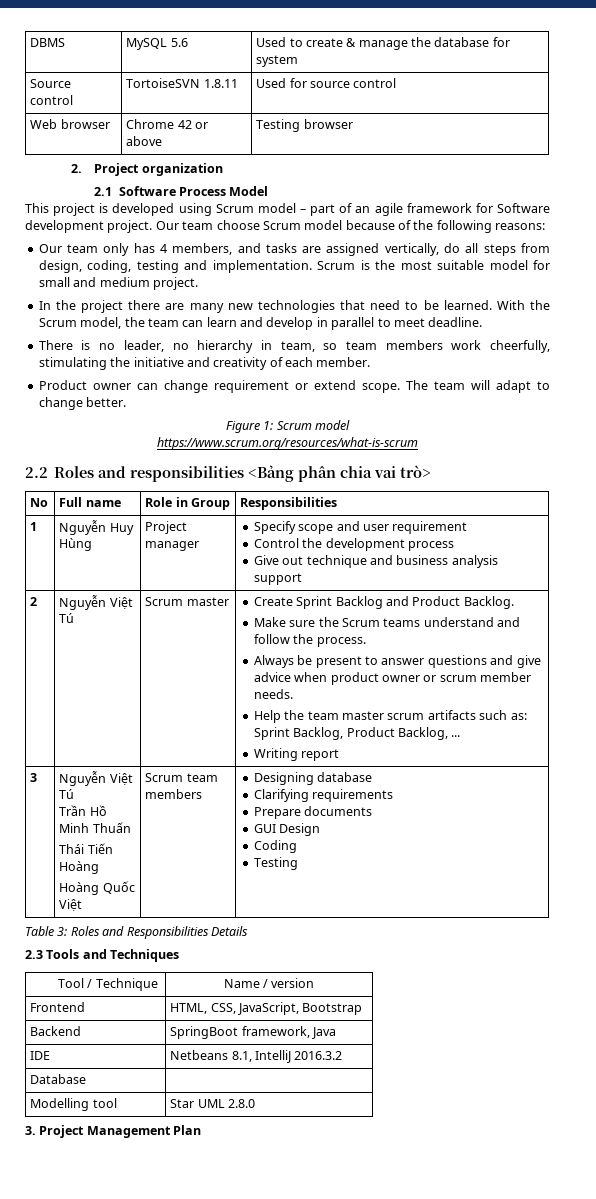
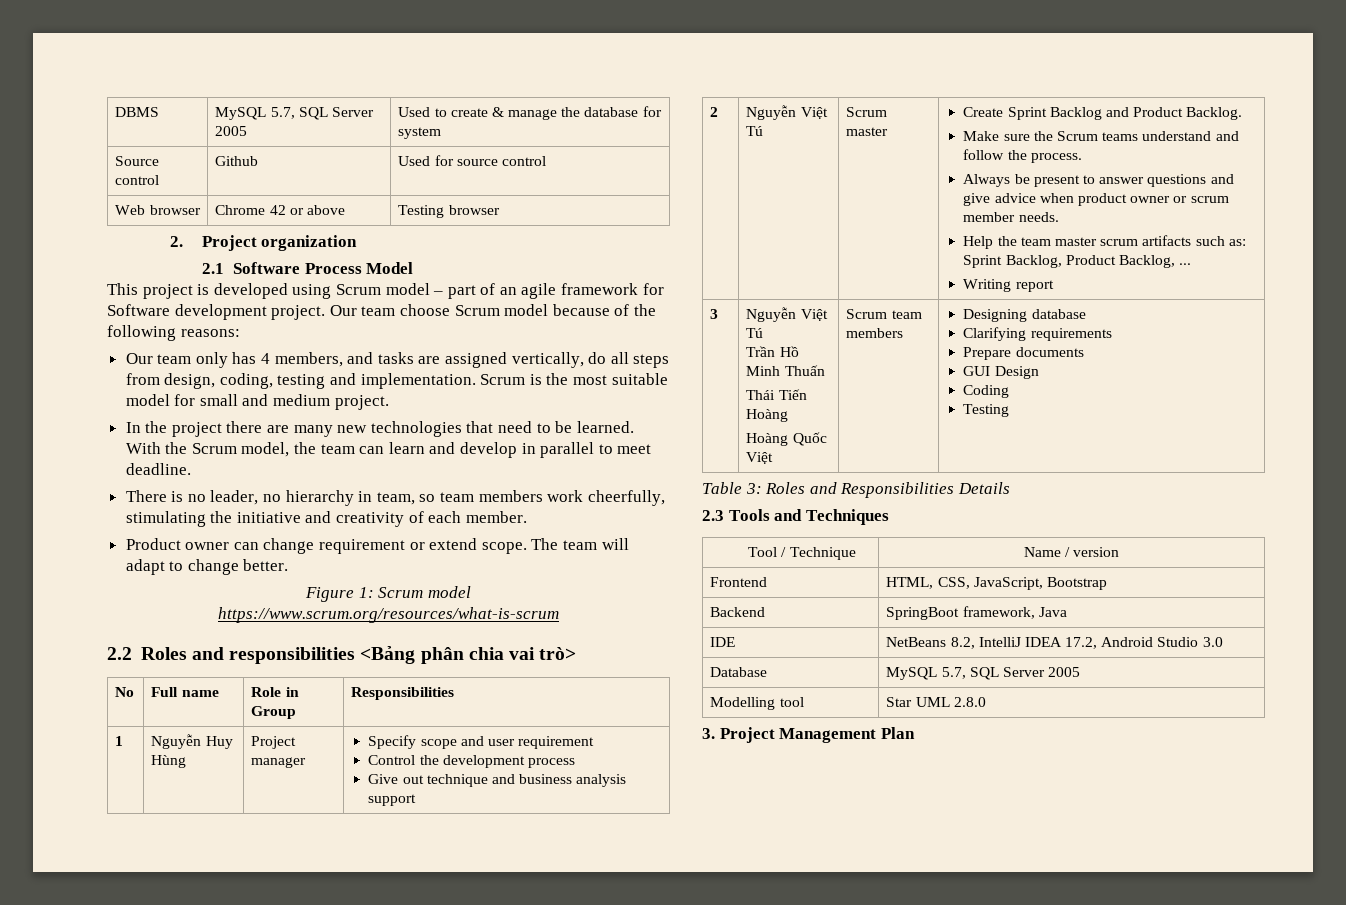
- DBMS | MySQL 5.6 | Used to create & manage the database for system
+ DBMS | MySQL 5.7, SQL Server 2005 | Used to create & manage the database for system
- Source control | TortoiseSVN 1.8.11 | Used for source control
+ Source control | Github | Used for source control
- IDE | Netbeans 8.1, IntelliJ 2016.3.2
- Database |
+ IDE | NetBeans 8.2, IntelliJ IDEA 17.2, Android Studio 3.0
+ Database | MySQL 5.7, SQL Server 2005

